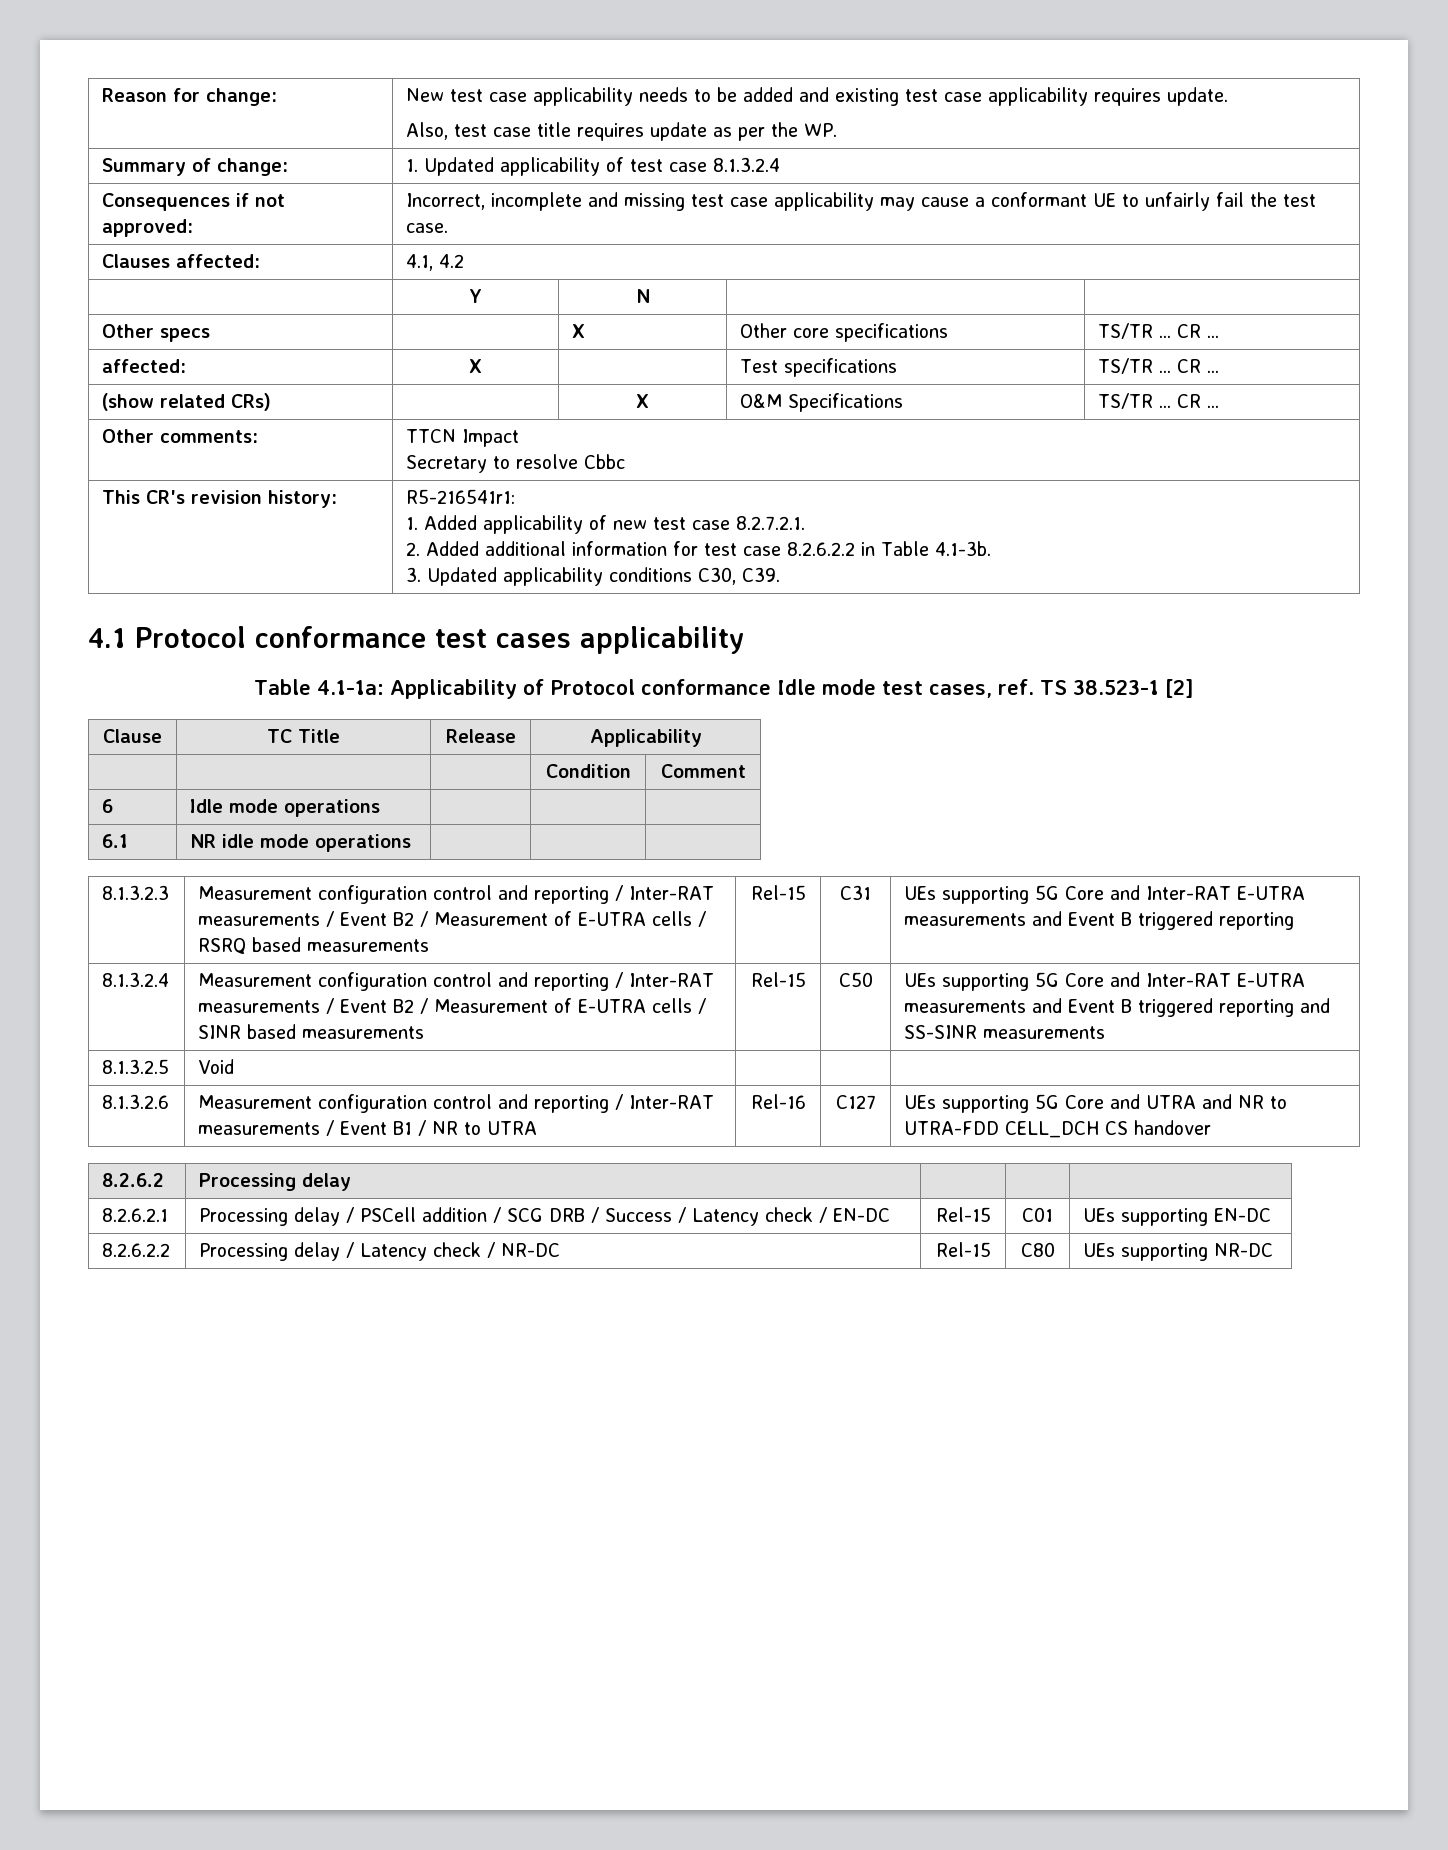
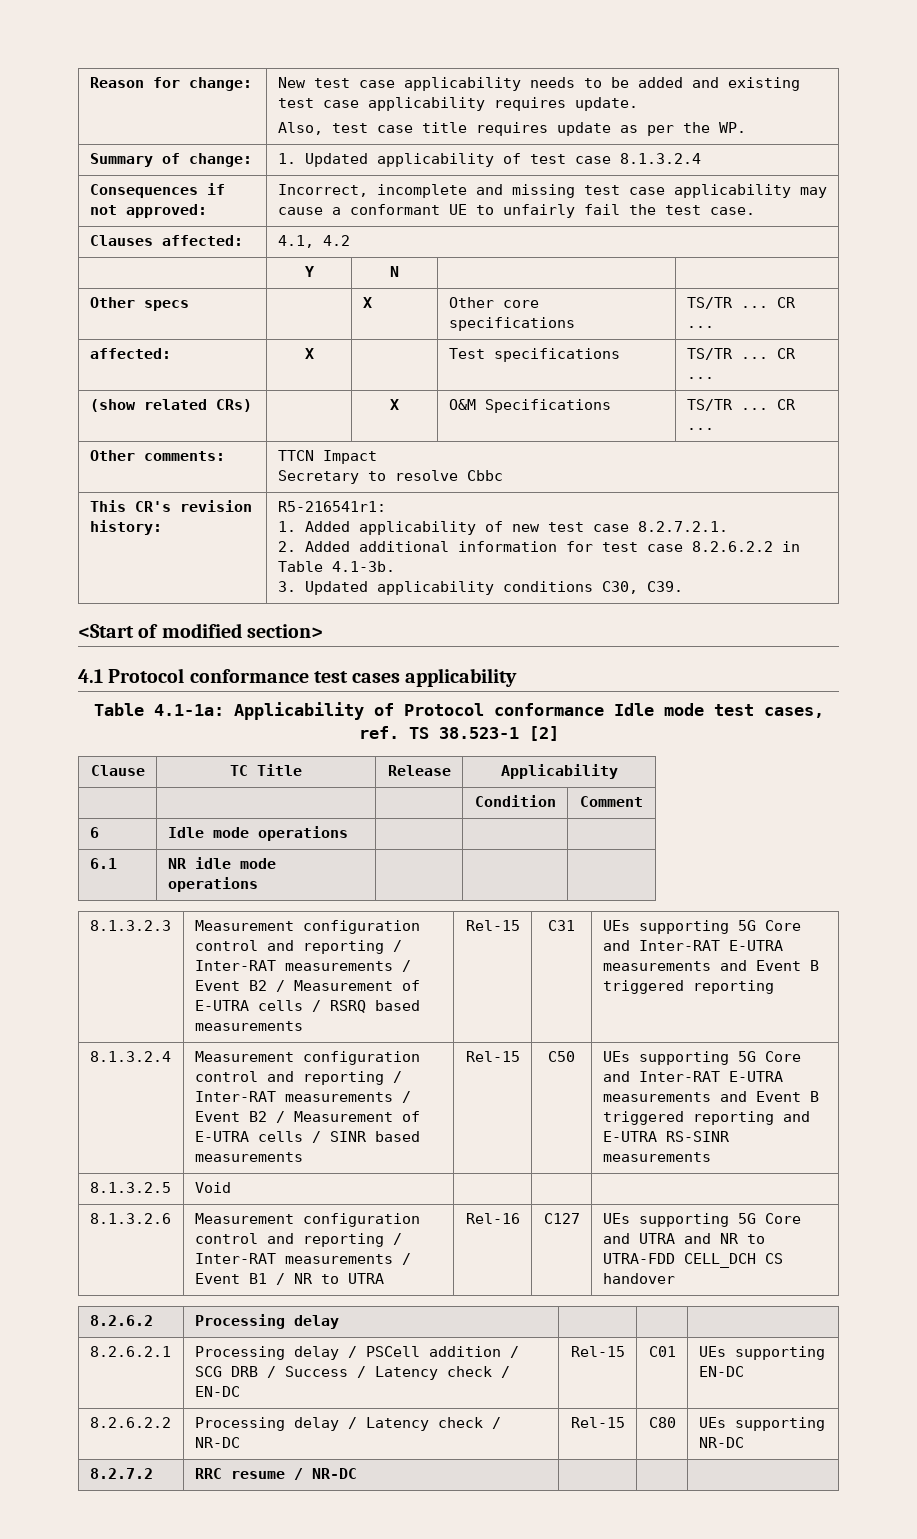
+ <Start of modified section>
- 8.1.3.2.4 | Measurement configuration control and reporting / Inter-RAT measurements / Event B2 / Measurement of E-UTRA cells / SINR based measurements | Rel-15 | C50 | UEs supporting 5G Core and Inter-RAT E-UTRA measurements and Event B triggered reporting and SS-SINR measurements
+ 8.1.3.2.4 | Measurement configuration control and reporting / Inter-RAT measurements / Event B2 / Measurement of E-UTRA cells / SINR based measurements | Rel-15 | C50 | UEs supporting 5G Core and Inter-RAT E-UTRA measurements and Event B triggered reporting and E-UTRA RS-SINR measurements
+ 8.2.7.2 | RRC resume / NR-DC | | |

